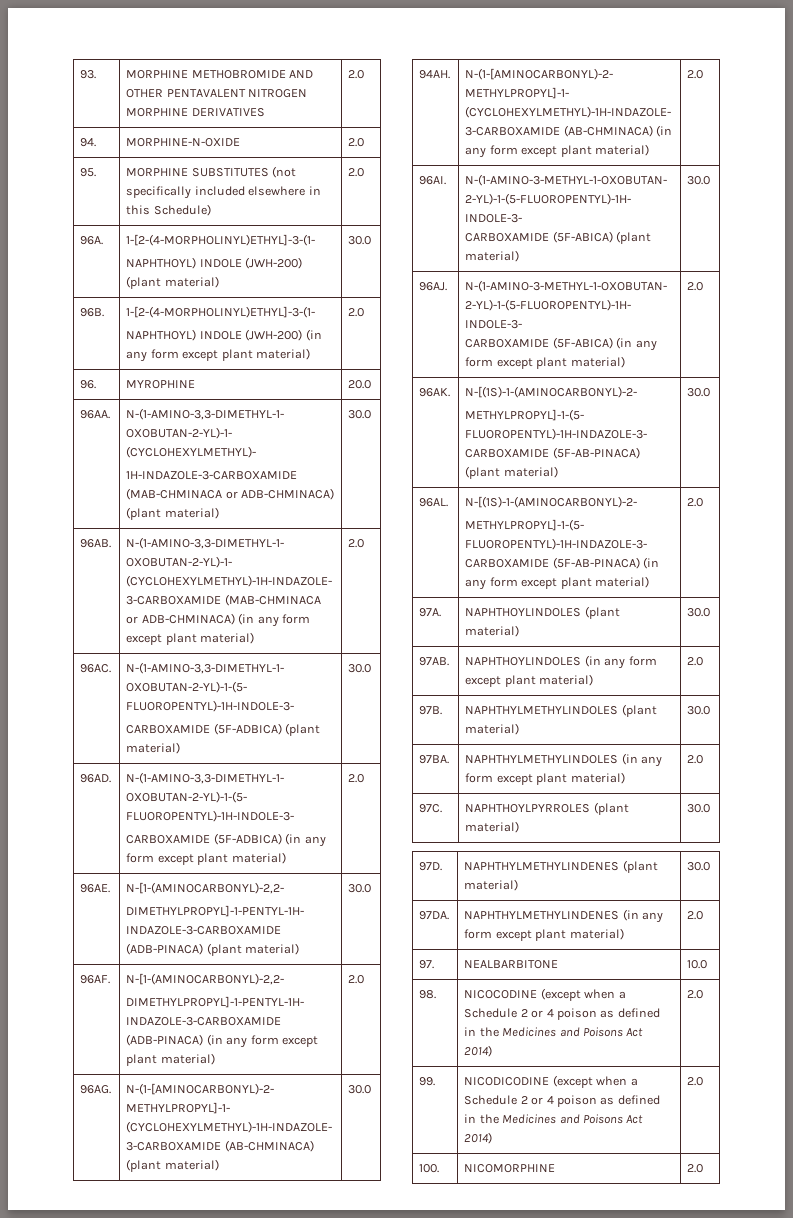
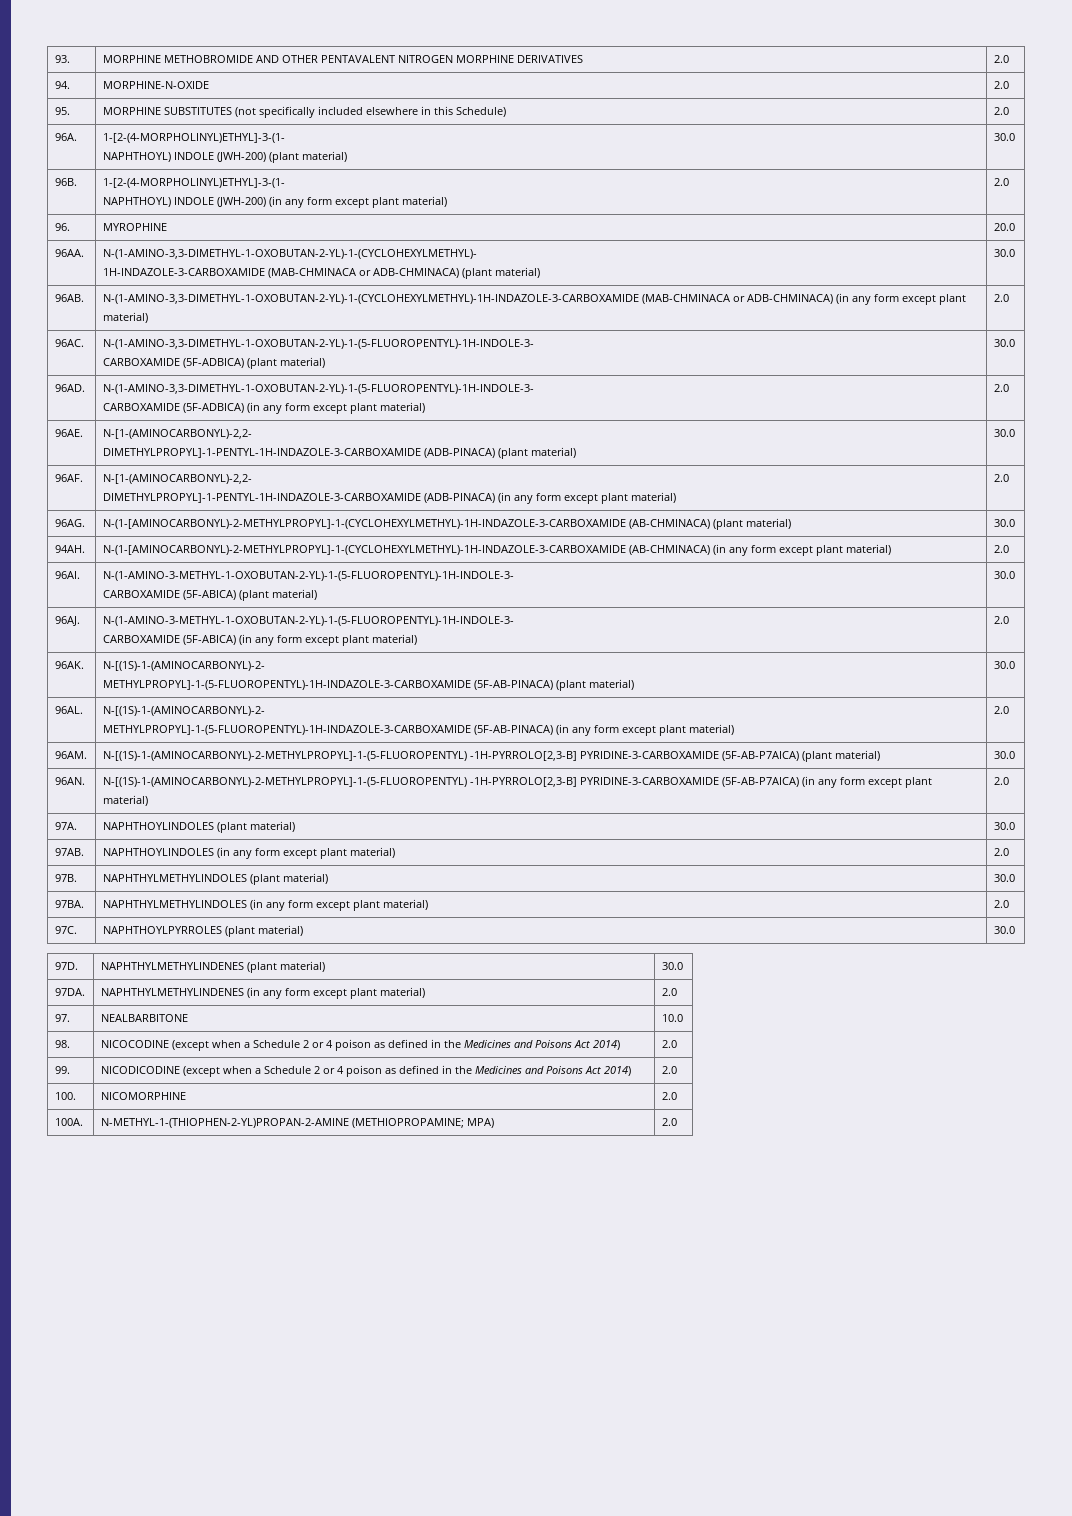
+ 96AM. | N-[(1S)-1-(AMINOCARBONYL)-2-METHYLPROPYL]-1-(5-FLUOROPENTYL) -1H-PYRROLO[2,3-B] PYRIDINE-3-CARBOXAMIDE (5F-AB-P7AICA) (plant material) | 30.0
+ 96AN. | N-[(1S)-1-(AMINOCARBONYL)-2-METHYLPROPYL]-1-(5-FLUOROPENTYL) -1H-PYRROLO[2,3-B] PYRIDINE-3-CARBOXAMIDE (5F-AB-P7AICA) (in any form except plant material) | 2.0
+ 100A. | N-METHYL-1-(THIOPHEN-2-YL)PROPAN-2-AMINE (METHIOPROPAMINE; MPA) | 2.0

